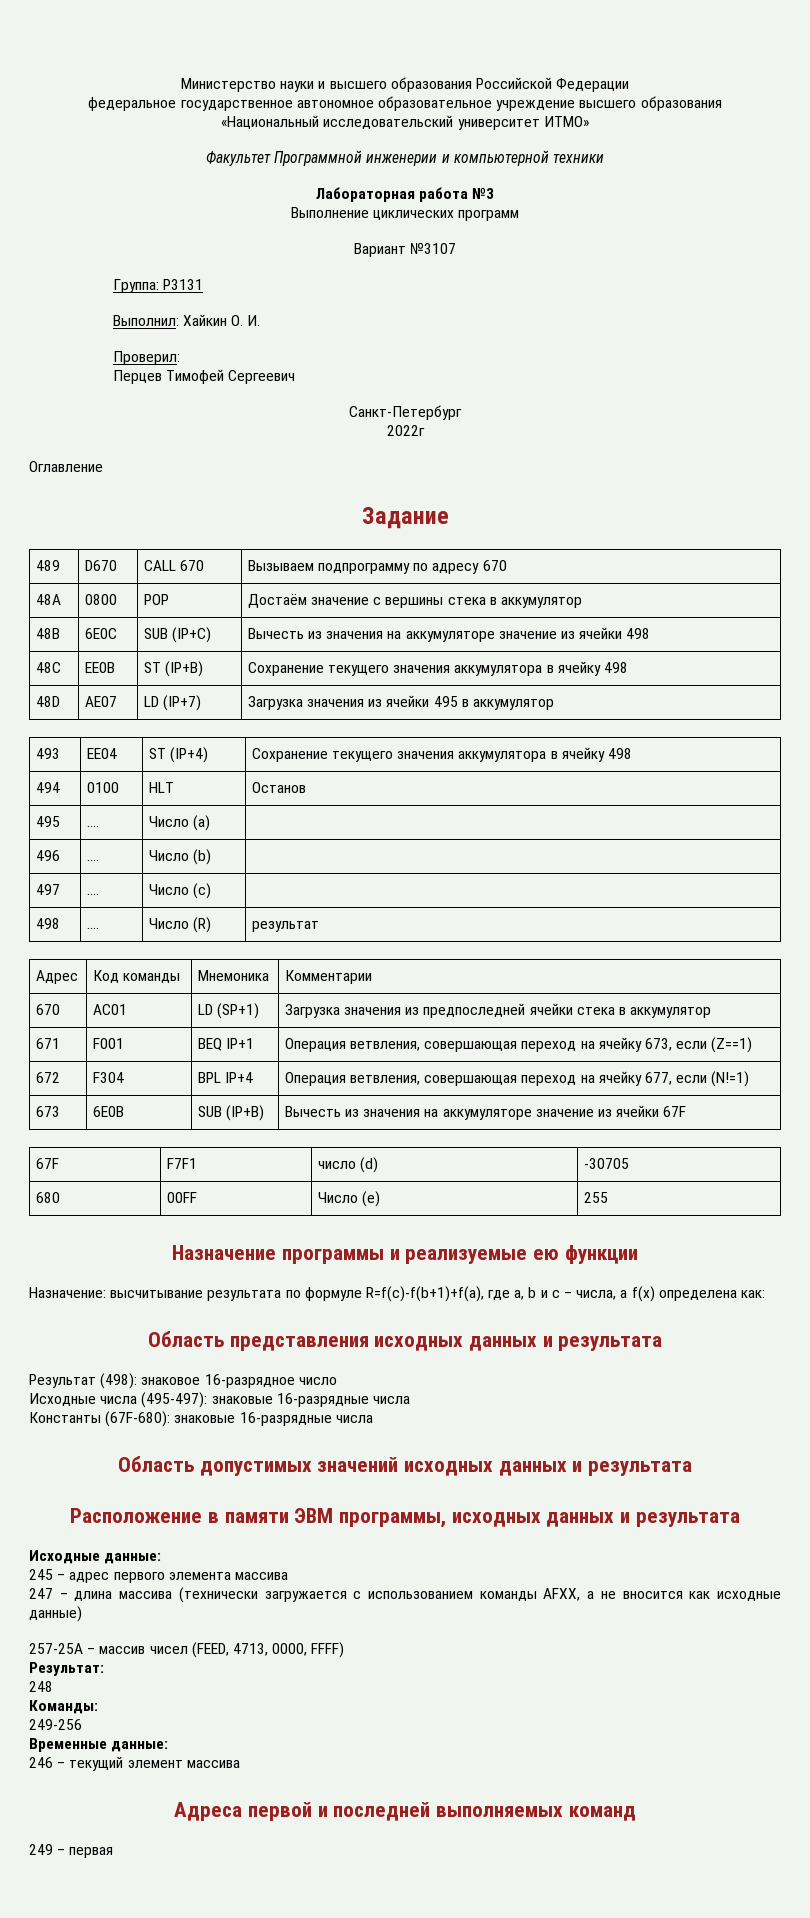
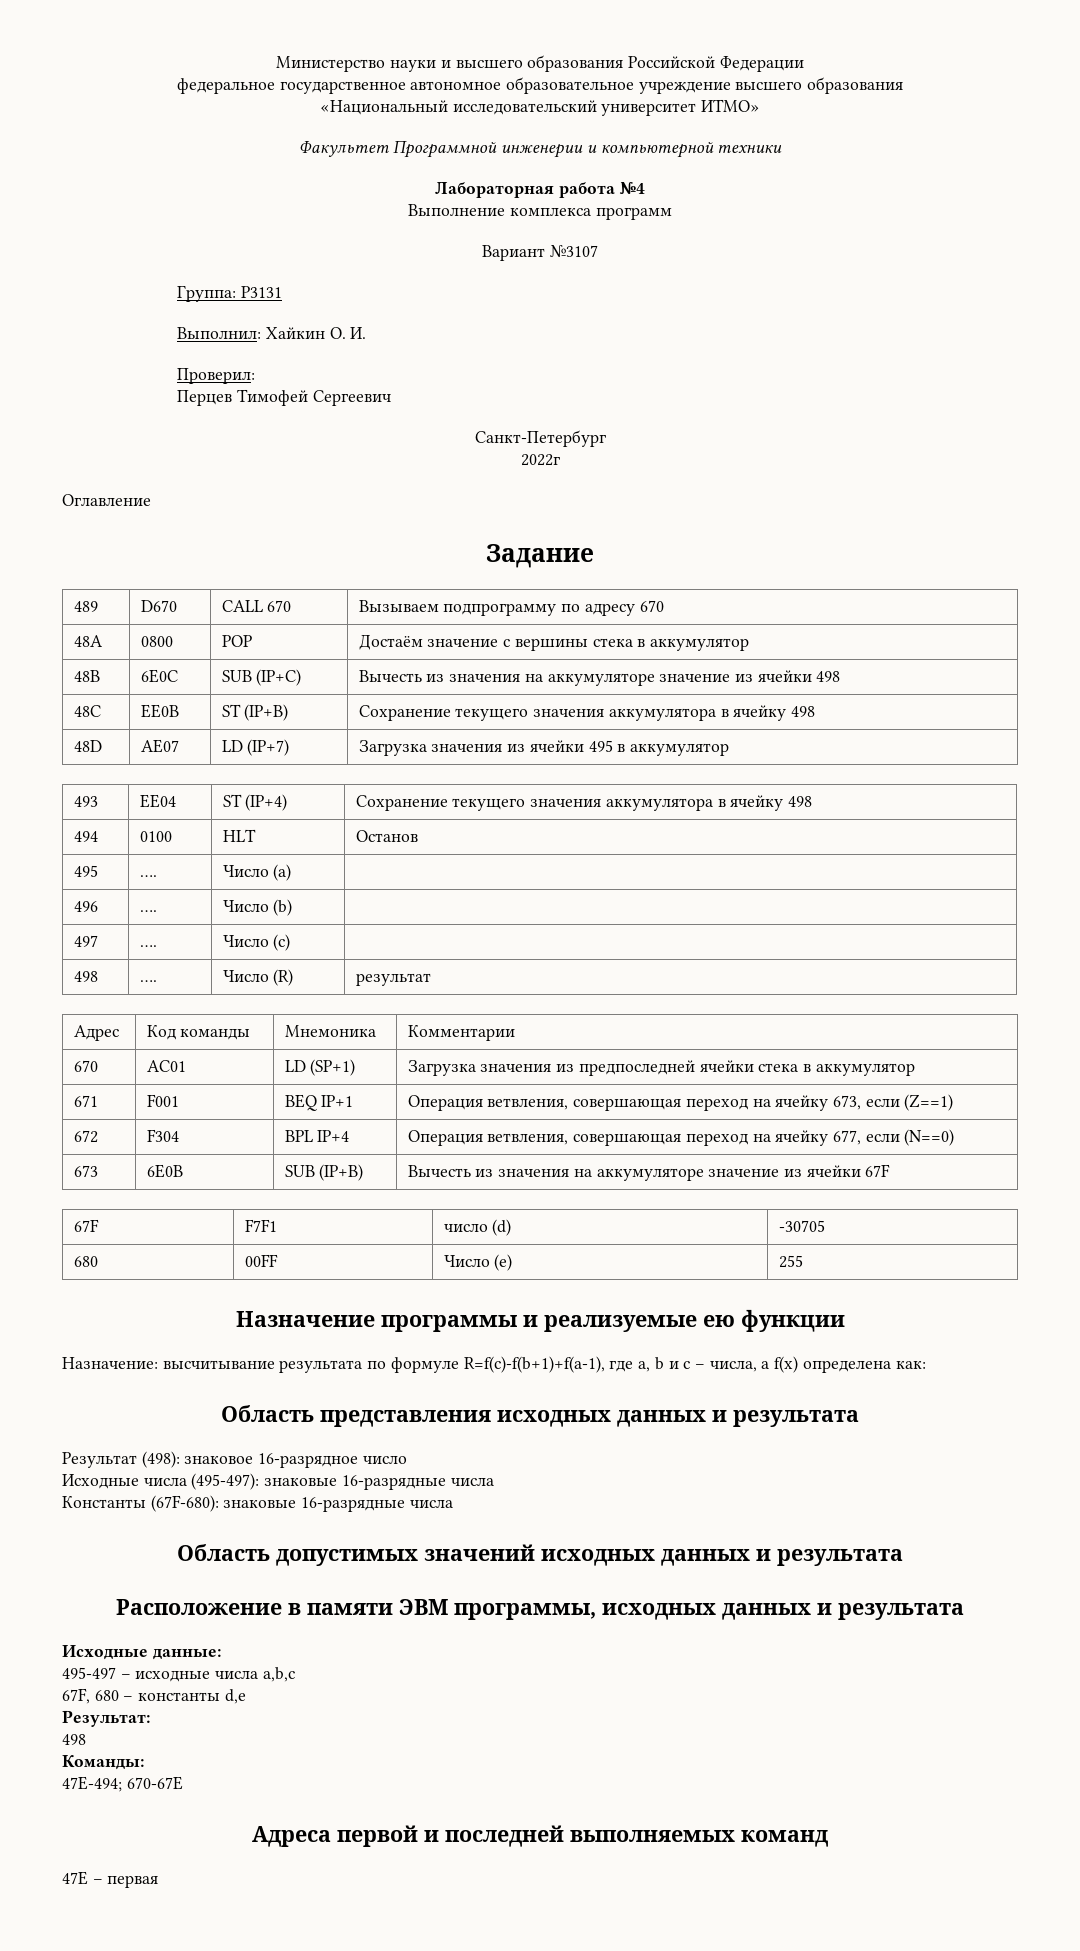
- Лабораторная работа №3
+ Лабораторная работа №4
- Выполнение циклических программ
+ Выполнение комплекса программ
- 672 | F304 | BPL IP+4 | Операция ветвления, совершающая переход на ячейку 677, если (N!=1)
+ 672 | F304 | BPL IP+4 | Операция ветвления, совершающая переход на ячейку 677, если (N==0)
- Назначение: высчитывание результата по формуле R=f(c)-f(b+1)+f(a), где a, b и с – числа, а f(x) определена как:
+ Назначение: высчитывание результата по формуле R=f(c)-f(b+1)+f(a-1), где a, b и с – числа, а f(x) определена как:
- 245 – адрес первого элемента массива
- 247 – длина массива (технически загружается с использованием команды AFXX, а не вносится как исходные данные)
- 257-25A – массив чисел (FEED, 4713, 0000, FFFF)
+ 495-497 – исходные числа a,b,c
+ 67F, 680 – константы d,e
  Результат:
- 248
+ 498
- 249-256
- Временные данные:
- 246 – текущий элемент массива
+ 47E-494; 670-67E
- 249 – первая
+ 47E – первая

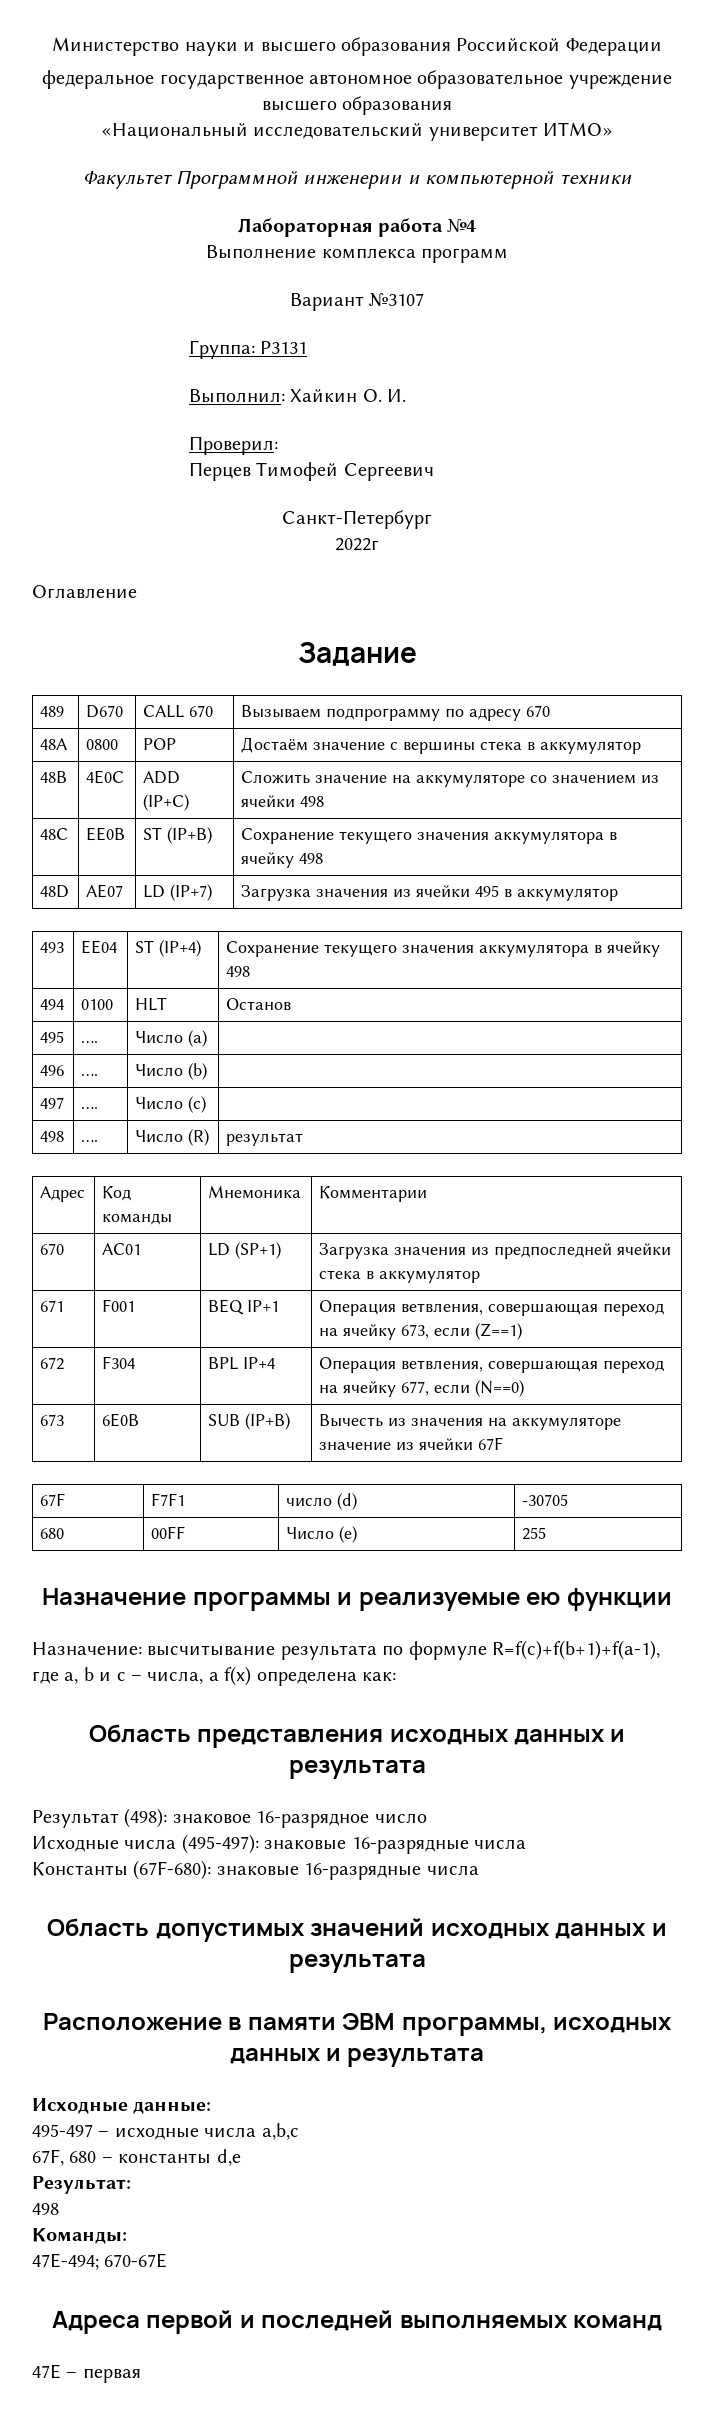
- 48B | 6E0C | SUB (IP+C) | Вычесть из значения на аккумуляторе значение из ячейки 498
+ 48B | 4E0C | ADD (IP+C) | Сложить значение на аккумуляторе со значением из ячейки 498
- Назначение: высчитывание результата по формуле R=f(c)-f(b+1)+f(a-1), где a, b и с – числа, а f(x) определена как:
+ Назначение: высчитывание результата по формуле R=f(c)+f(b+1)+f(a-1), где a, b и с – числа, а f(x) определена как:

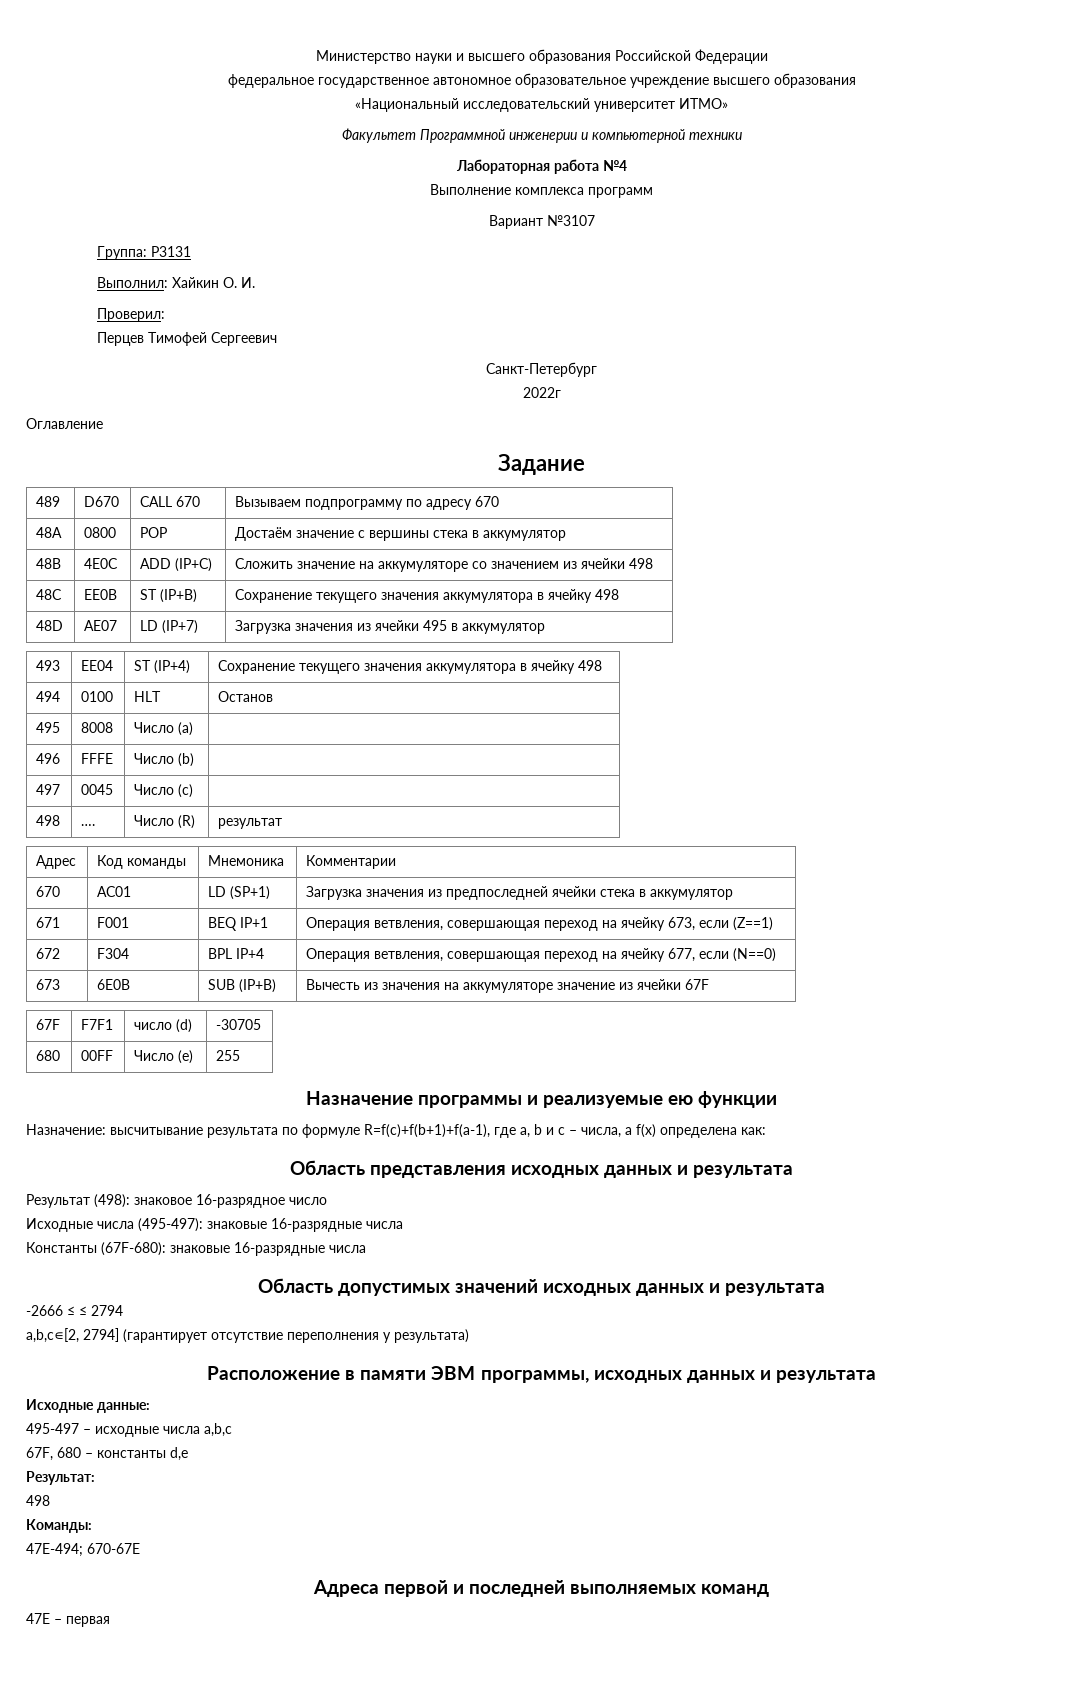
- 495 | …. | Число (a) |
+ 495 | 8008 | Число (a) |
- 496 | …. | Число (b) |
+ 496 | FFFE | Число (b) |
- 497 | …. | Число (c) |
+ 497 | 0045 | Число (c) |
+ -2666 ≤ ≤ 2794
+ a,b,c∊[2, 2794] (гарантирует отсутствие переполнения у результата)

